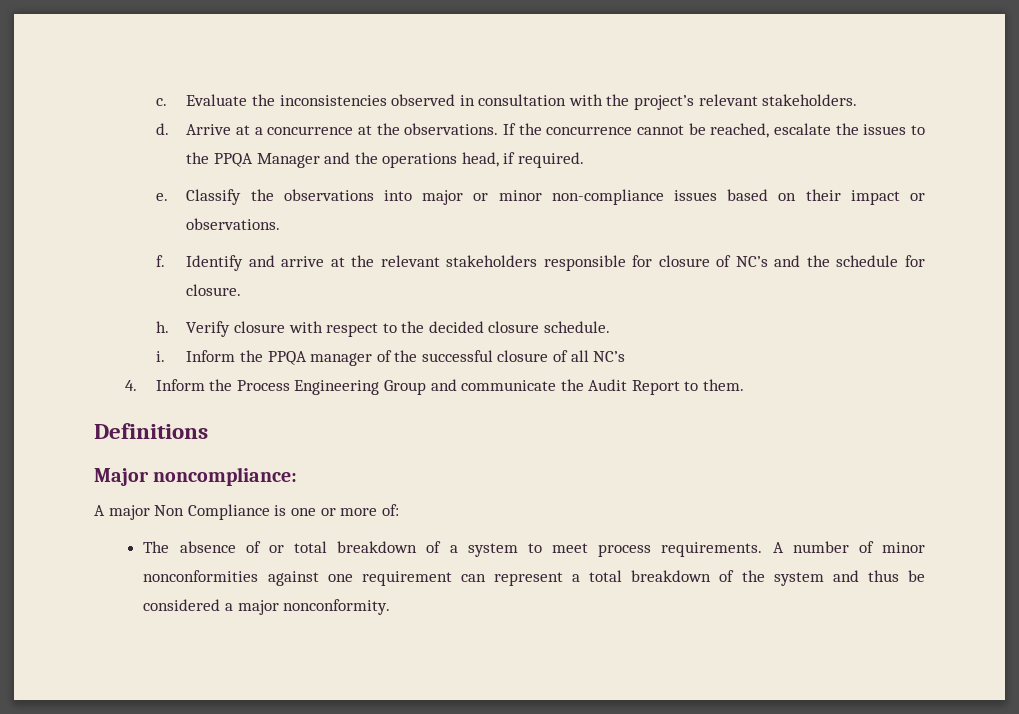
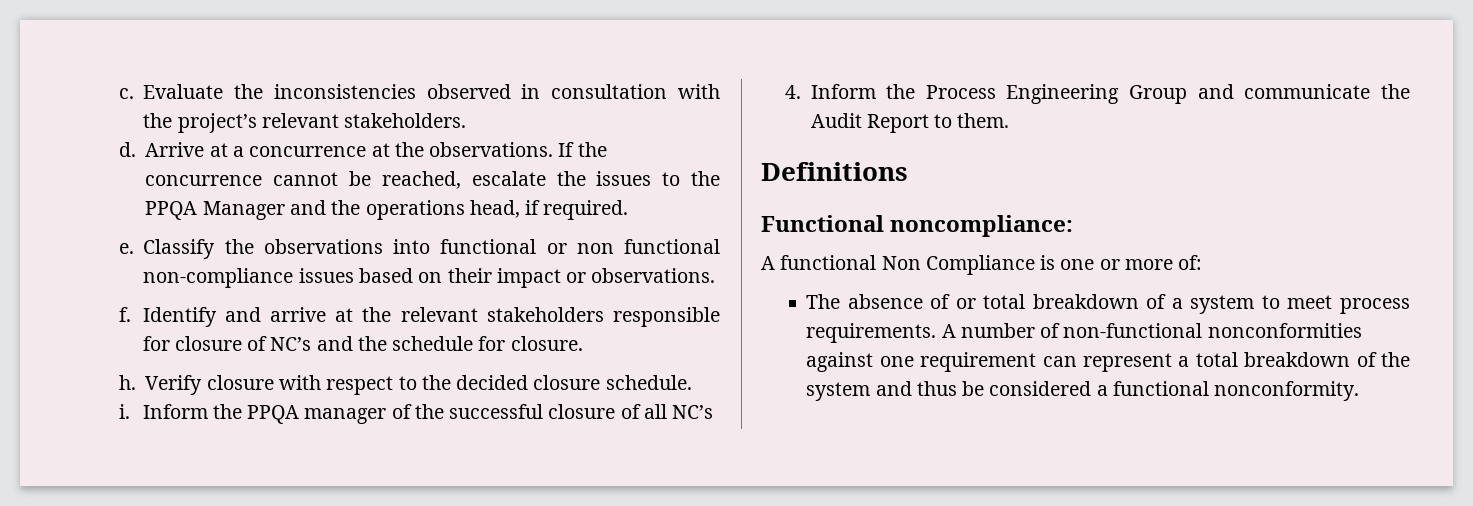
- Classify the observations into major or minor non-compliance issues based on their impact or observations.
+ Classify the observations into functional or non functional non-compliance issues based on their impact or observations.
- Major noncompliance:
+ Functional noncompliance:
- A major Non Compliance is one or more of:
+ A functional Non Compliance is one or more of:
- A number of minor nonconformities against one requirement can represent a total breakdown of the system and thus be considered a major nonconformity.
+ A number of non-functional nonconformities against one requirement can represent a total breakdown of the system and thus be considered a functional nonconformity.

